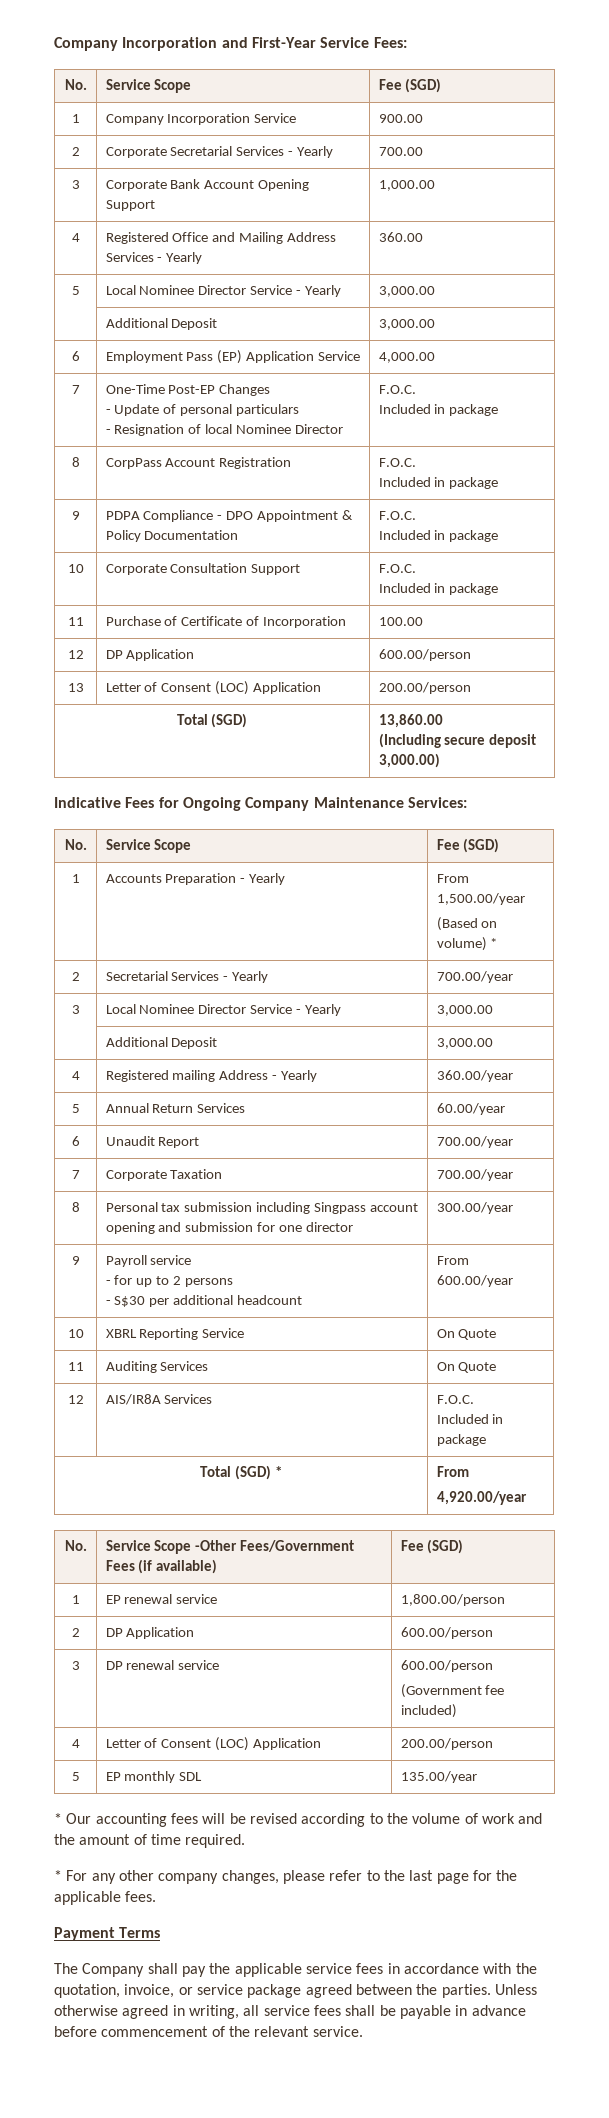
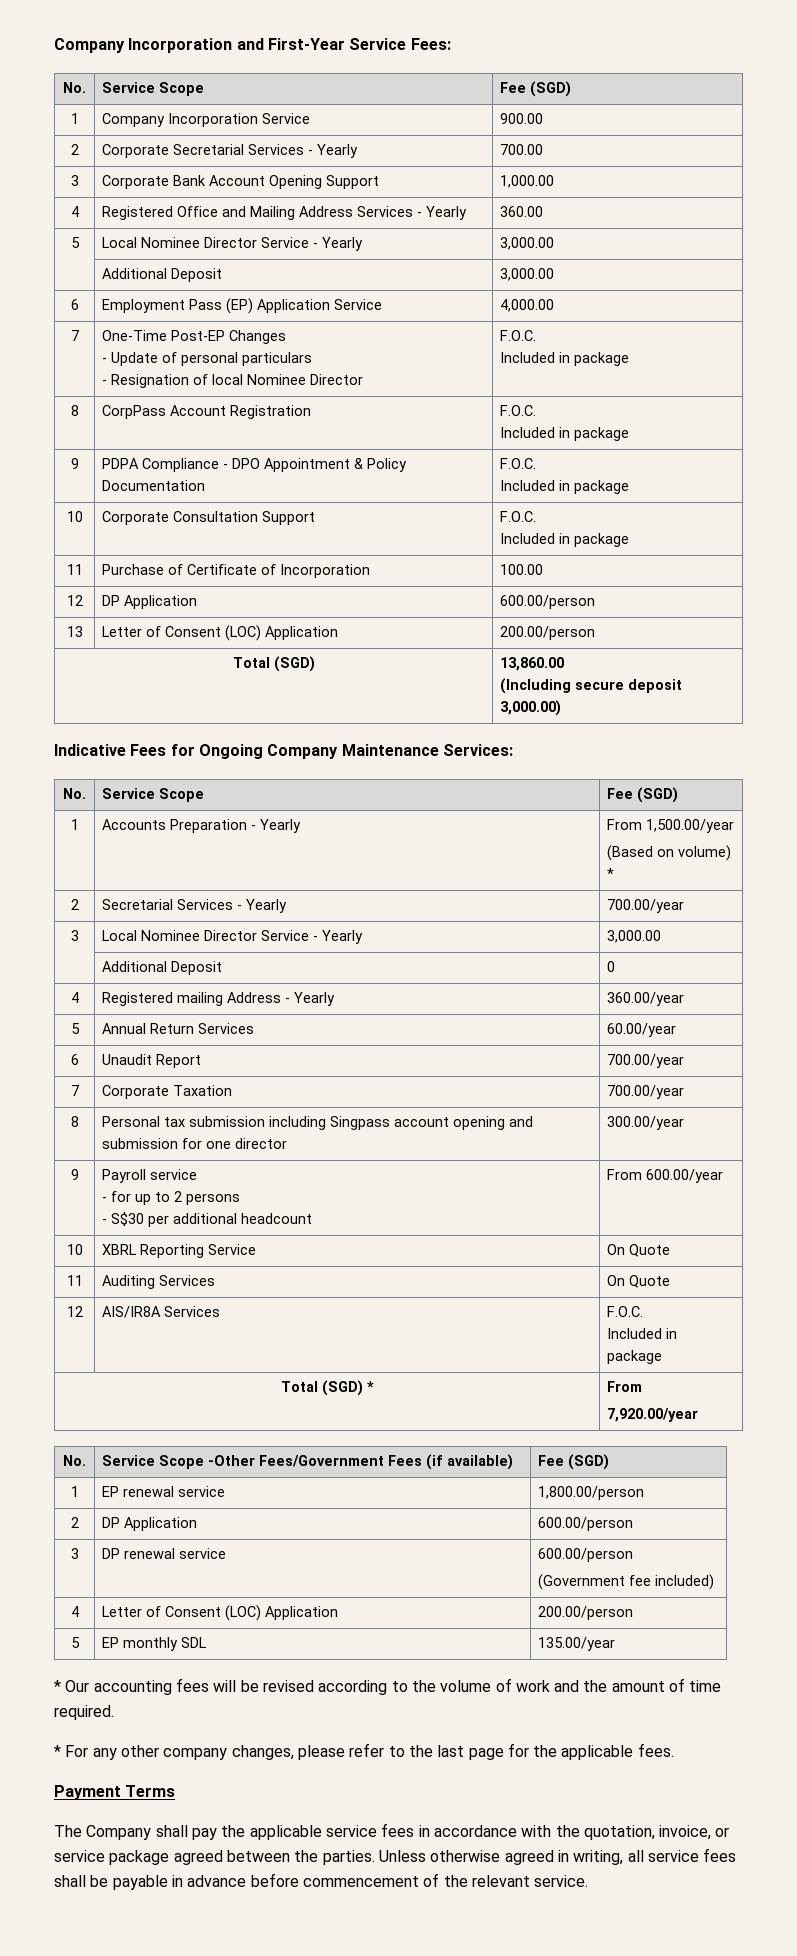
  3 | Local Nominee Director Service - Yearly | 3,000.00
- | Additional Deposit | 3,000.00
+ | Additional Deposit | 0
  Total (SGD) * | From
- 4,920.00/year
+ 7,920.00/year

